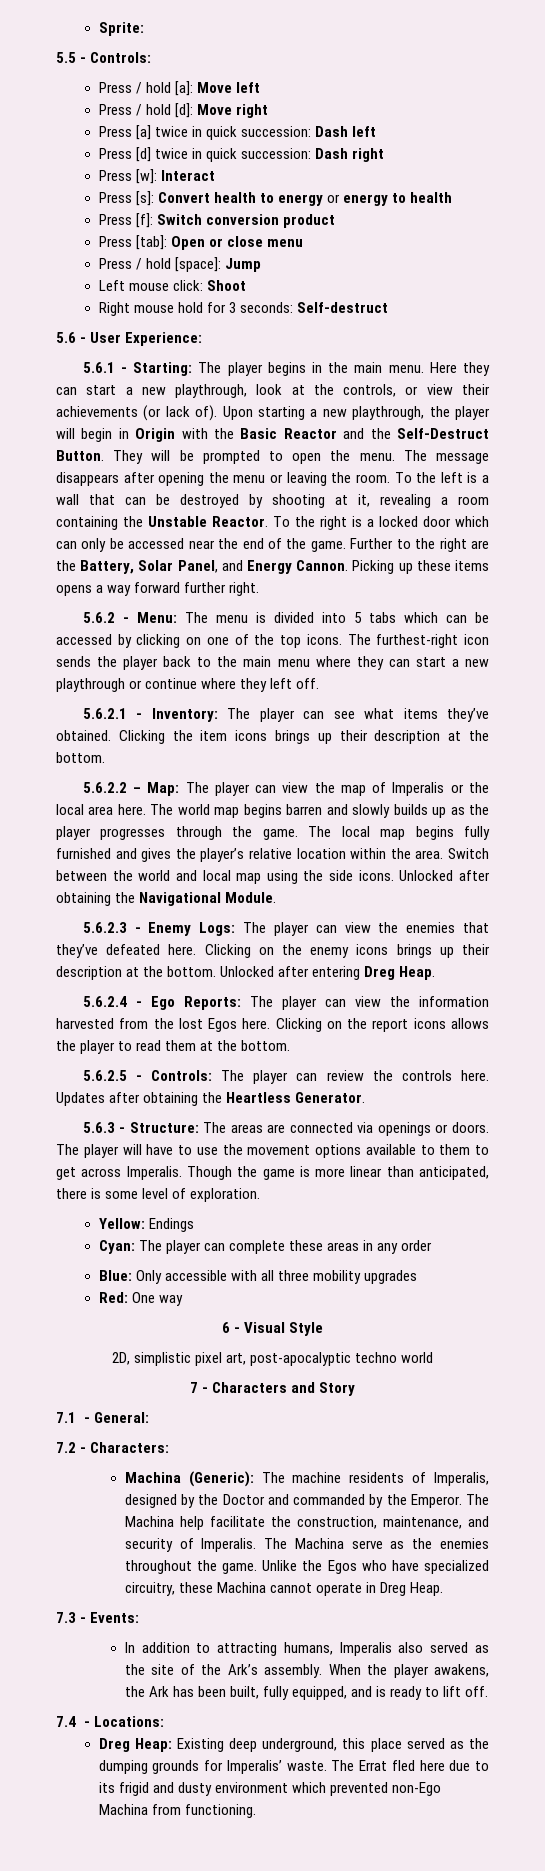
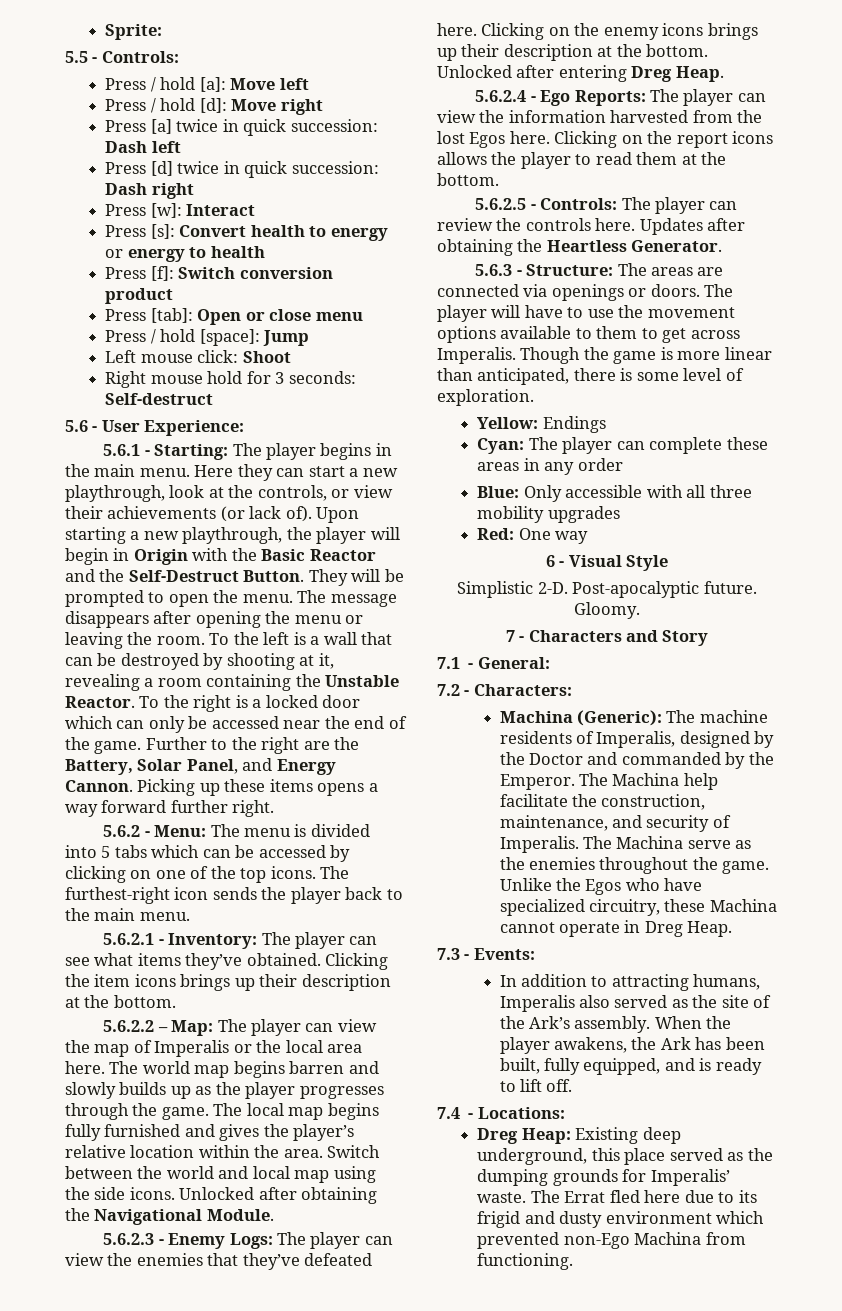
- The furthest-right icon sends the player back to the main menu where they can start a new playthrough or continue where they left off.
+ The furthest-right icon sends the player back to the main menu.
- 2D, simplistic pixel art, post-apocalyptic techno world
+ Simplistic 2-D. Post-apocalyptic future. Gloomy.

